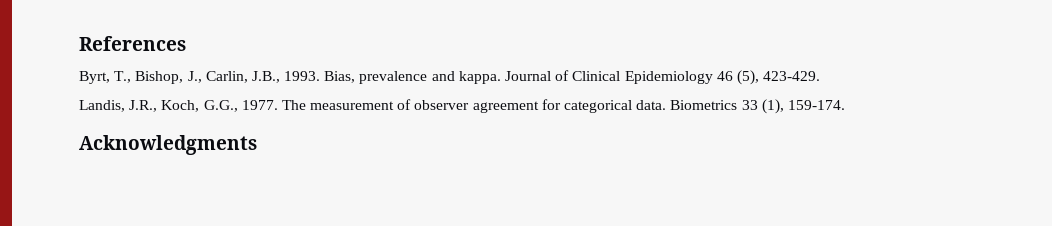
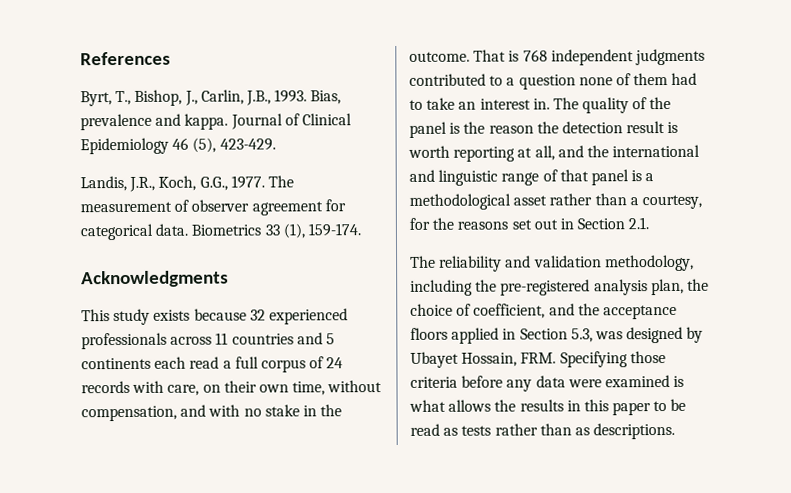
+ This study exists because 32 experienced professionals across 11 countries and 5 continents each read a full corpus of 24 records with care, on their own time, without compensation, and with no stake in the outcome. That is 768 independent judgments contributed to a question none of them had to take an interest in. The quality of the panel is the reason the detection result is worth reporting at all, and the international and linguistic range of that panel is a methodological asset rather than a courtesy, for the reasons set out in Section 2.1.
+ The reliability and validation methodology, including the pre-registered analysis plan, the choice of coefficient, and the acceptance floors applied in Section 5.3, was designed by Ubayet Hossain, FRM. Specifying those criteria before any data were examined is what allows the results in this paper to be read as tests rather than as descriptions.

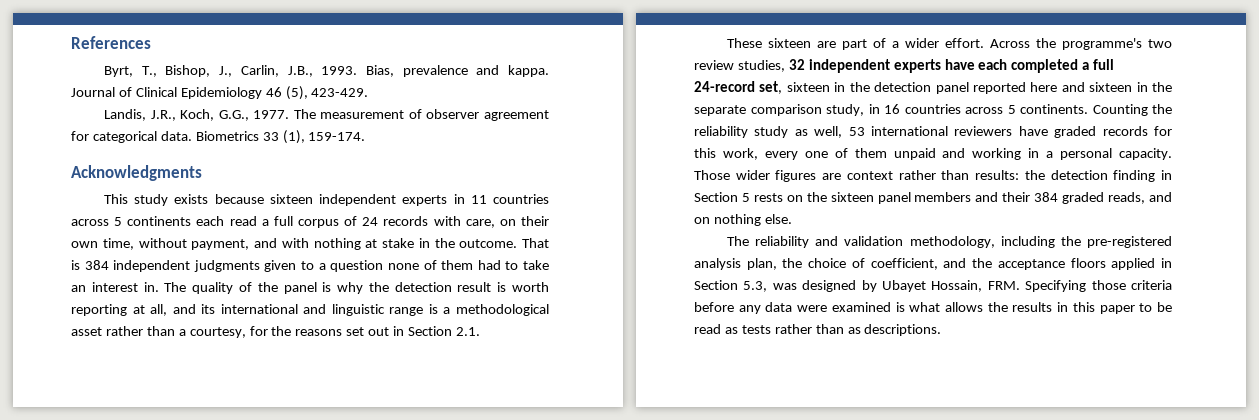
- This study exists because 32 experienced professionals across 11 countries and 5 continents each read a full corpus of 24 records with care, on their own time, without compensation, and with no stake in the outcome.
+ This study exists because sixteen independent experts in 11 countries across 5 continents each read a full corpus of 24 records with care, on their own time, without payment, and with nothing at stake in the outcome.
- That is 768 independent judgments contributed to a question none of them had to take an interest in.
+ That is 384 independent judgments given to a question none of them had to take an interest in.
- The quality of the panel is the reason the detection result is worth reporting at all, and the international and linguistic range of that panel is a methodological asset rather than a courtesy, for the reasons set out in Section 2.1.
+ The quality of the panel is why the detection result is worth reporting at all, and its international and linguistic range is a methodological asset rather than a courtesy, for the reasons set out in Section 2.1.
+ These sixteen are part of a wider effort. Across the programme's two review studies, 32 independent experts have each completed a full 24-record set, sixteen in the detection panel reported here and sixteen in the separate comparison study, in 16 countries across 5 continents. Counting the reliability study as well, 53 international reviewers have graded records for this work, every one of them unpaid and working in a personal capacity. Those wider figures are context rather than results: the detection finding in Section 5 rests on the sixteen panel members and their 384 graded reads, and on nothing else.

